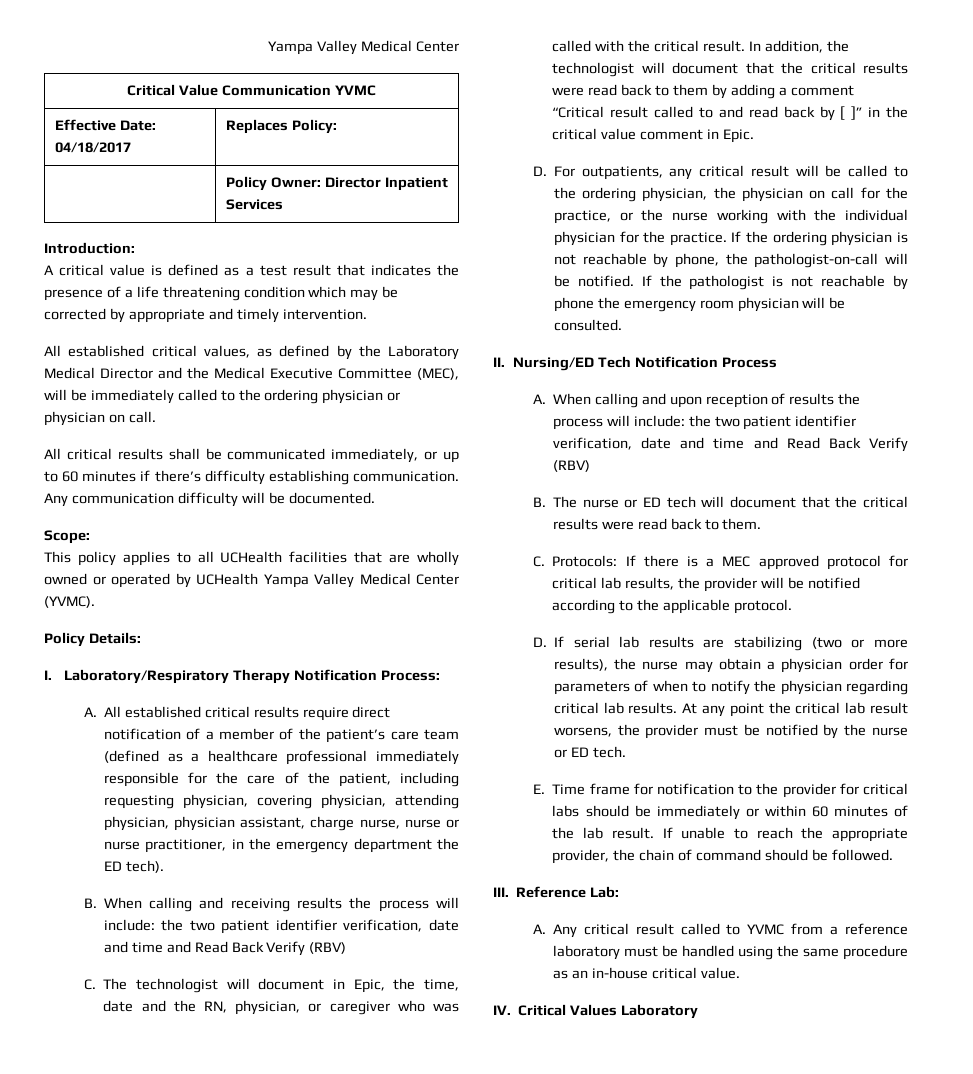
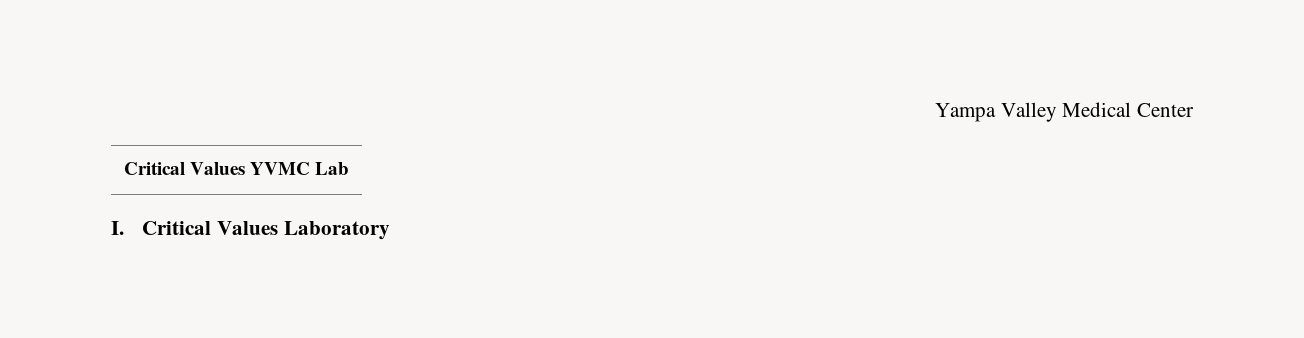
- Critical Value Communication YVMC
- Effective Date: 04/18/2017 | Replaces Policy:
- | Policy Owner: Director Inpatient Services
- Introduction:
- A critical value is defined as a test result that indicates the presence of a life threatening condition which may be corrected by appropriate and timely intervention.
- All established critical values, as defined by the Laboratory Medical Director and the Medical Executive Committee (MEC), will be immediately called to the ordering physician or physician on call.
- All critical results shall be communicated immediately, or up to 60 minutes if there’s difficulty establishing communication. Any communication difficulty will be documented.
- Scope:
- This policy applies to all UCHealth facilities that are wholly owned or operated by UCHealth Yampa Valley Medical Center (YVMC).
- Policy Details:
- I. Laboratory/Respiratory Therapy Notification Process:
- A. All established critical results require direct notification of a member of the patient’s care team (defined as a healthcare professional immediately responsible for the care of the patient, including requesting physician, covering physician, attending physician, physician assistant, charge nurse, nurse or nurse practitioner, in the emergency department the ED tech).
- B. When calling and receiving results the process will include: the two patient identifier verification, date and time and Read Back Verify (RBV)
- C. The technologist will document in Epic, the time, date and the RN, physician, or caregiver who was called with the critical result. In addition, the technologist will document that the critical results were read back to them by adding a comment “Critical result called to and read back by [ ]” in the critical value comment in Epic.
- D. For outpatients, any critical result will be called to the ordering physician, the physician on call for the practice, or the nurse working with the individual physician for the practice. If the ordering physician is not reachable by phone, the pathologist-on-call will be notified. If the pathologist is not reachable by phone the emergency room physician will be consulted.
- II. Nursing/ED Tech Notification Process
- A. When calling and upon reception of results the process will include: the two patient identifier verification, date and time and Read Back Verify (RBV)
- B. The nurse or ED tech will document that the critical results were read back to them.
- C. Protocols: If there is a MEC approved protocol for critical lab results, the provider will be notified according to the applicable protocol.
- D. If serial lab results are stabilizing (two or more results), the nurse may obtain a physician order for parameters of when to notify the physician regarding critical lab results. At any point the critical lab result worsens, the provider must be notified by the nurse or ED tech.
- E. Time frame for notification to the provider for critical labs should be immediately or within 60 minutes of the lab result. If unable to reach the appropriate provider, the chain of command should be followed.
- III. Reference Lab:
- A. Any critical result called to YVMC from a reference laboratory must be handled using the same procedure as an in-house critical value.
- IV. Critical Values Laboratory
+ Critical Values YVMC Lab
+ I. Critical Values Laboratory

